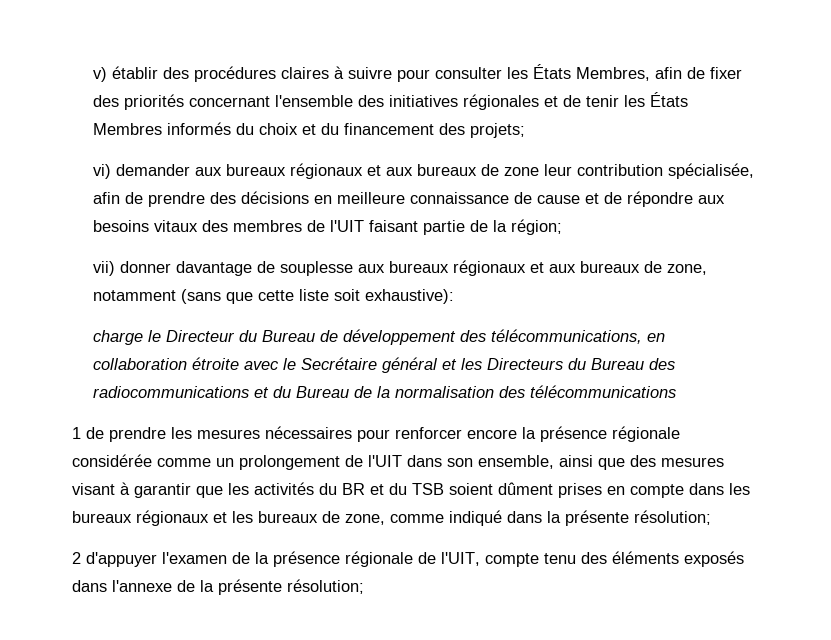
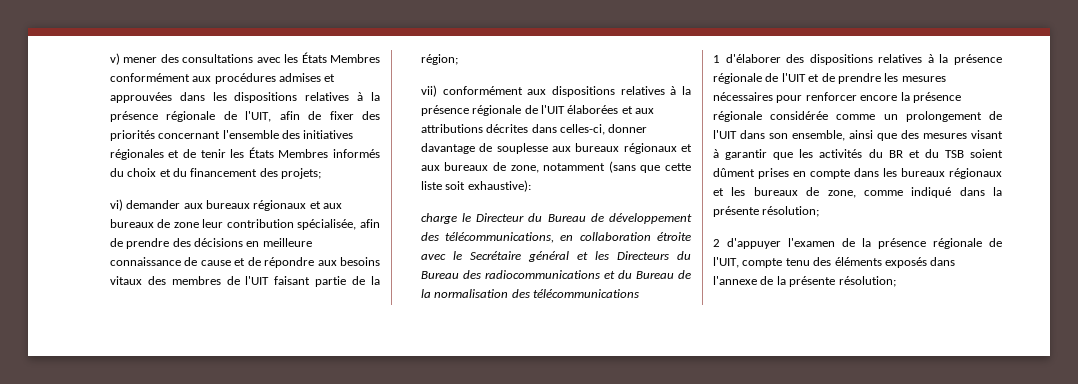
- v) établir des procédures claires à suivre pour consulter les États Membres, afin de fixer des priorités concernant l'ensemble des initiatives régionales et de tenir les États Membres informés du choix et du financement des projets;
+ v) mener des consultations avec les États Membres conformément aux procédures admises et approuvées dans les dispositions relatives à la présence régionale de l'UIT, afin de fixer des priorités concernant l'ensemble des initiatives régionales et de tenir les États Membres informés du choix et du financement des projets;
- vii) donner davantage de souplesse aux bureaux régionaux et aux bureaux de zone, notamment (sans que cette liste soit exhaustive):
+ vii) conformément aux dispositions relatives à la présence régionale de l'UIT élaborées et aux attributions décrites dans celles-ci, donner davantage de souplesse aux bureaux régionaux et aux bureaux de zone, notamment (sans que cette liste soit exhaustive):
- 1 de prendre les mesures nécessaires pour renforcer encore la présence régionale considérée comme un prolongement de l'UIT dans son ensemble, ainsi que des mesures visant à garantir que les activités du BR et du TSB soient dûment prises en compte dans les bureaux régionaux et les bureaux de zone, comme indiqué dans la présente résolution;
+ 1 d'élaborer des dispositions relatives à la présence régionale de l'UIT et de prendre les mesures nécessaires pour renforcer encore la présence régionale considérée comme un prolongement de l'UIT dans son ensemble, ainsi que des mesures visant à garantir que les activités du BR et du TSB soient dûment prises en compte dans les bureaux régionaux et les bureaux de zone, comme indiqué dans la présente résolution;

